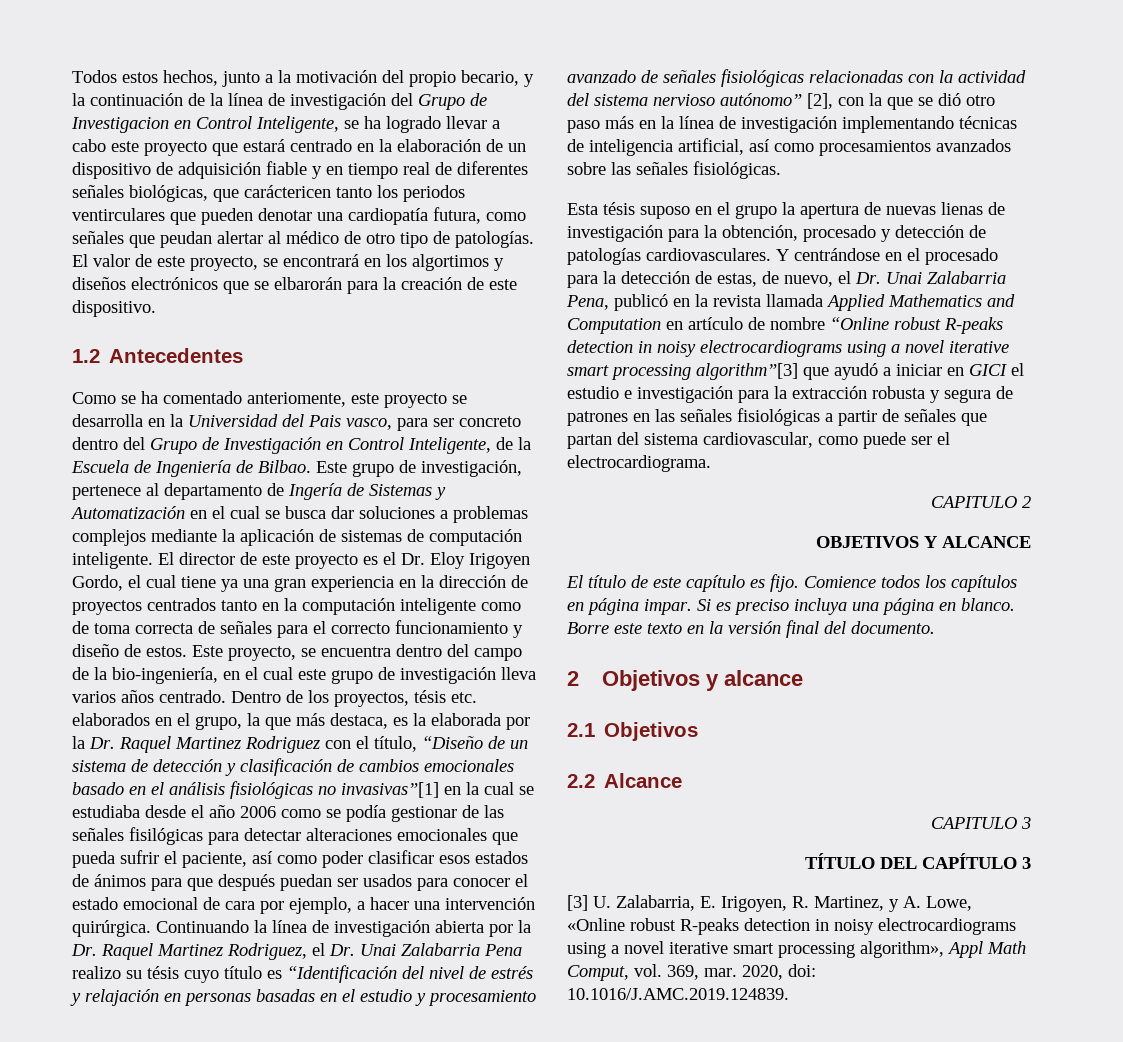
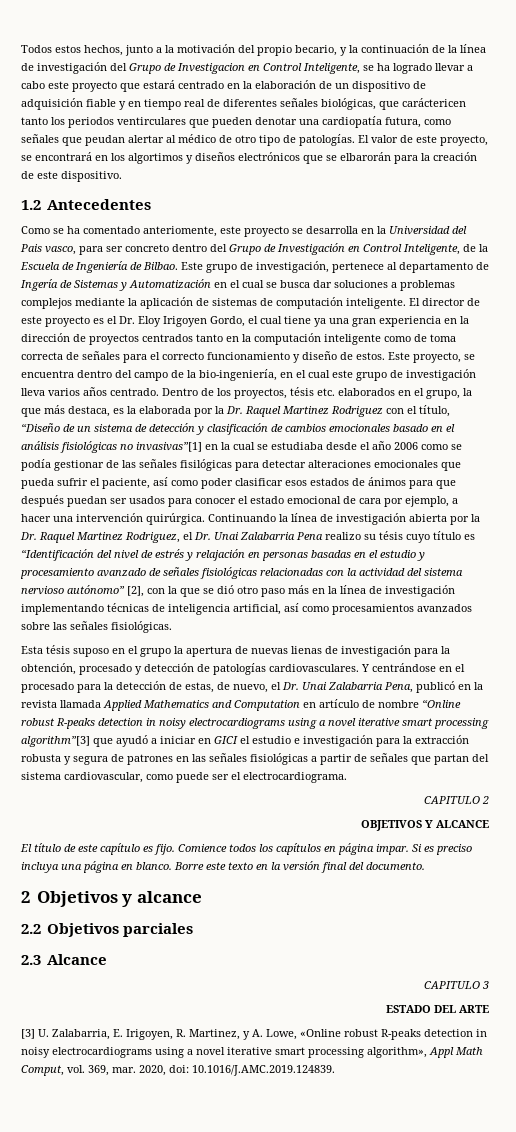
- 2.1 Objetivos
- 2.2 Alcance
+ 2.2 Objetivos parciales
+ 2.3 Alcance
- TÍTULO DEL CAPÍTULO 3
+ ESTADO DEL ARTE

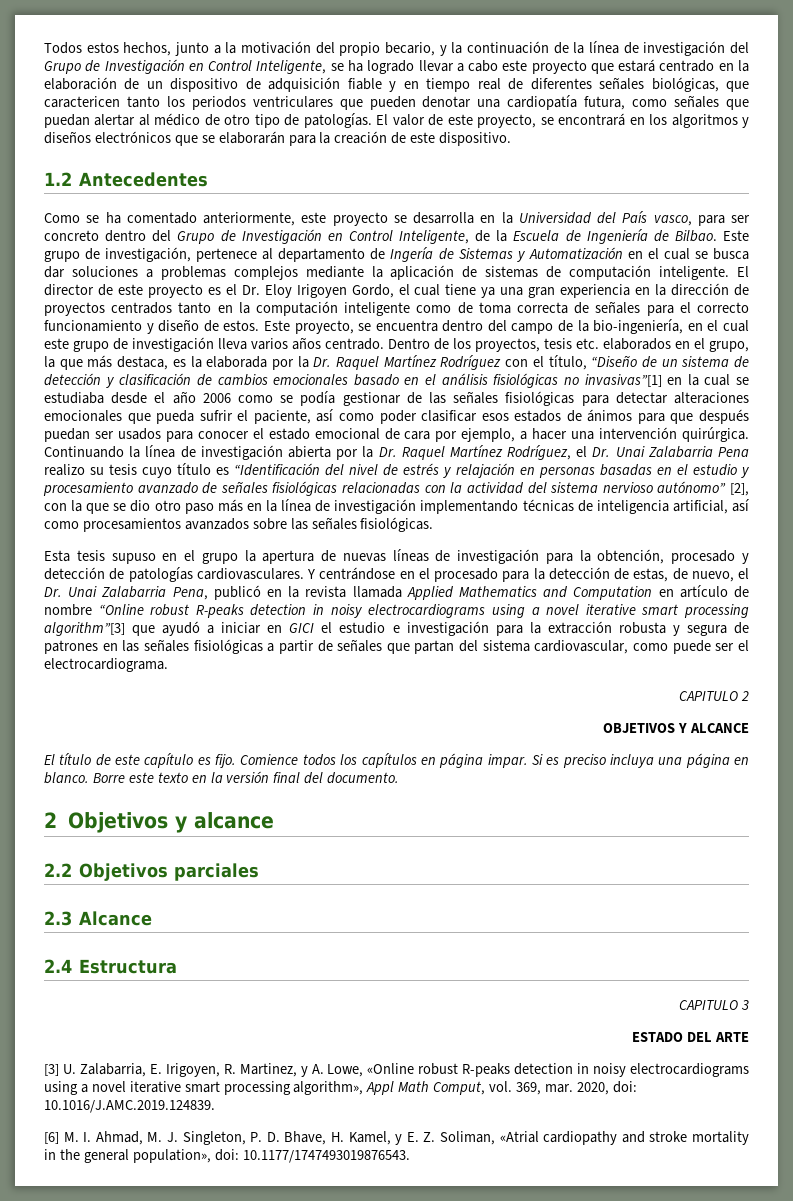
- Todos estos hechos, junto a la motivación del propio becario, y la continuación de la línea de investigación del Grupo de Investigacion en Control Inteligente, se ha logrado llevar a cabo este proyecto que estará centrado en la elaboración de un dispositivo de adquisición fiable y en tiempo real de diferentes señales biológicas, que caráctericen tanto los periodos ventirculares que pueden denotar una cardiopatía futura, como señales que peudan alertar al médico de otro tipo de patologías.
+ Todos estos hechos, junto a la motivación del propio becario, y la continuación de la línea de investigación del Grupo de Investigación en Control Inteligente, se ha logrado llevar a cabo este proyecto que estará centrado en la elaboración de un dispositivo de adquisición fiable y en tiempo real de diferentes señales biológicas, que caractericen tanto los periodos ventriculares que pueden denotar una cardiopatía futura, como señales que puedan alertar al médico de otro tipo de patologías.
- El valor de este proyecto, se encontrará en los algortimos y diseños electrónicos que se elbarorán para la creación de este dispositivo.
+ El valor de este proyecto, se encontrará en los algoritmos y diseños electrónicos que se elaborarán para la creación de este dispositivo.
- Como se ha comentado anteriomente, este proyecto se desarrolla en la Universidad del Pais vasco, para ser concreto dentro del Grupo de Investigación en Control Inteligente, de la Escuela de Ingeniería de Bilbao.
+ Como se ha comentado anteriormente, este proyecto se desarrolla en la Universidad del País vasco, para ser concreto dentro del Grupo de Investigación en Control Inteligente, de la Escuela de Ingeniería de Bilbao.
- Dentro de los proyectos, tésis etc. elaborados en el grupo, la que más destaca, es la elaborada por la Dr. Raquel Martinez Rodriguez con el título, “Diseño de un sistema de detección y clasificación de cambios emocionales basado en el análisis fisiológicas no invasivas”[1] en la cual se estudiaba desde el año 2006 como se podía gestionar de las señales fisilógicas para detectar alteraciones emocionales que pueda sufrir el paciente, así como poder clasificar esos estados de ánimos para que después puedan ser usados para conocer el estado emocional de cara por ejemplo, a hacer una intervención quirúrgica.
+ Dentro de los proyectos, tesis etc. elaborados en el grupo, la que más destaca, es la elaborada por la Dr. Raquel Martínez Rodríguez con el título, “Diseño de un sistema de detección y clasificación de cambios emocionales basado en el análisis fisiológicas no invasivas”[1] en la cual se estudiaba desde el año 2006 como se podía gestionar de las señales fisiológicas para detectar alteraciones emocionales que pueda sufrir el paciente, así como poder clasificar esos estados de ánimos para que después puedan ser usados para conocer el estado emocional de cara por ejemplo, a hacer una intervención quirúrgica.
- Continuando la línea de investigación abierta por la Dr. Raquel Martinez Rodriguez, el Dr. Unai Zalabarria Pena realizo su tésis cuyo título es “Identificación del nivel de estrés y relajación en personas basadas en el estudio y procesamiento avanzado de señales fisiológicas relacionadas con la actividad del sistema nervioso autónomo” [2], con la que se dió otro paso más en la línea de investigación implementando técnicas de inteligencia artificial, así como procesamientos avanzados sobre las señales fisiológicas.
+ Continuando la línea de investigación abierta por la Dr. Raquel Martínez Rodríguez, el Dr. Unai Zalabarria Pena realizo su tesis cuyo título es “Identificación del nivel de estrés y relajación en personas basadas en el estudio y procesamiento avanzado de señales fisiológicas relacionadas con la actividad del sistema nervioso autónomo” [2], con la que se dio otro paso más en la línea de investigación implementando técnicas de inteligencia artificial, así como procesamientos avanzados sobre las señales fisiológicas.
- Esta tésis suposo en el grupo la apertura de nuevas lienas de investigación para la obtención, procesado y detección de patologías cardiovasculares.
+ Esta tesis supuso en el grupo la apertura de nuevas líneas de investigación para la obtención, procesado y detección de patologías cardiovasculares.
+ 2.4 Estructura
+ [6] M. I. Ahmad, M. J. Singleton, P. D. Bhave, H. Kamel, y E. Z. Soliman, «Atrial cardiopathy and stroke mortality in the general population», doi: 10.1177/1747493019876543.

